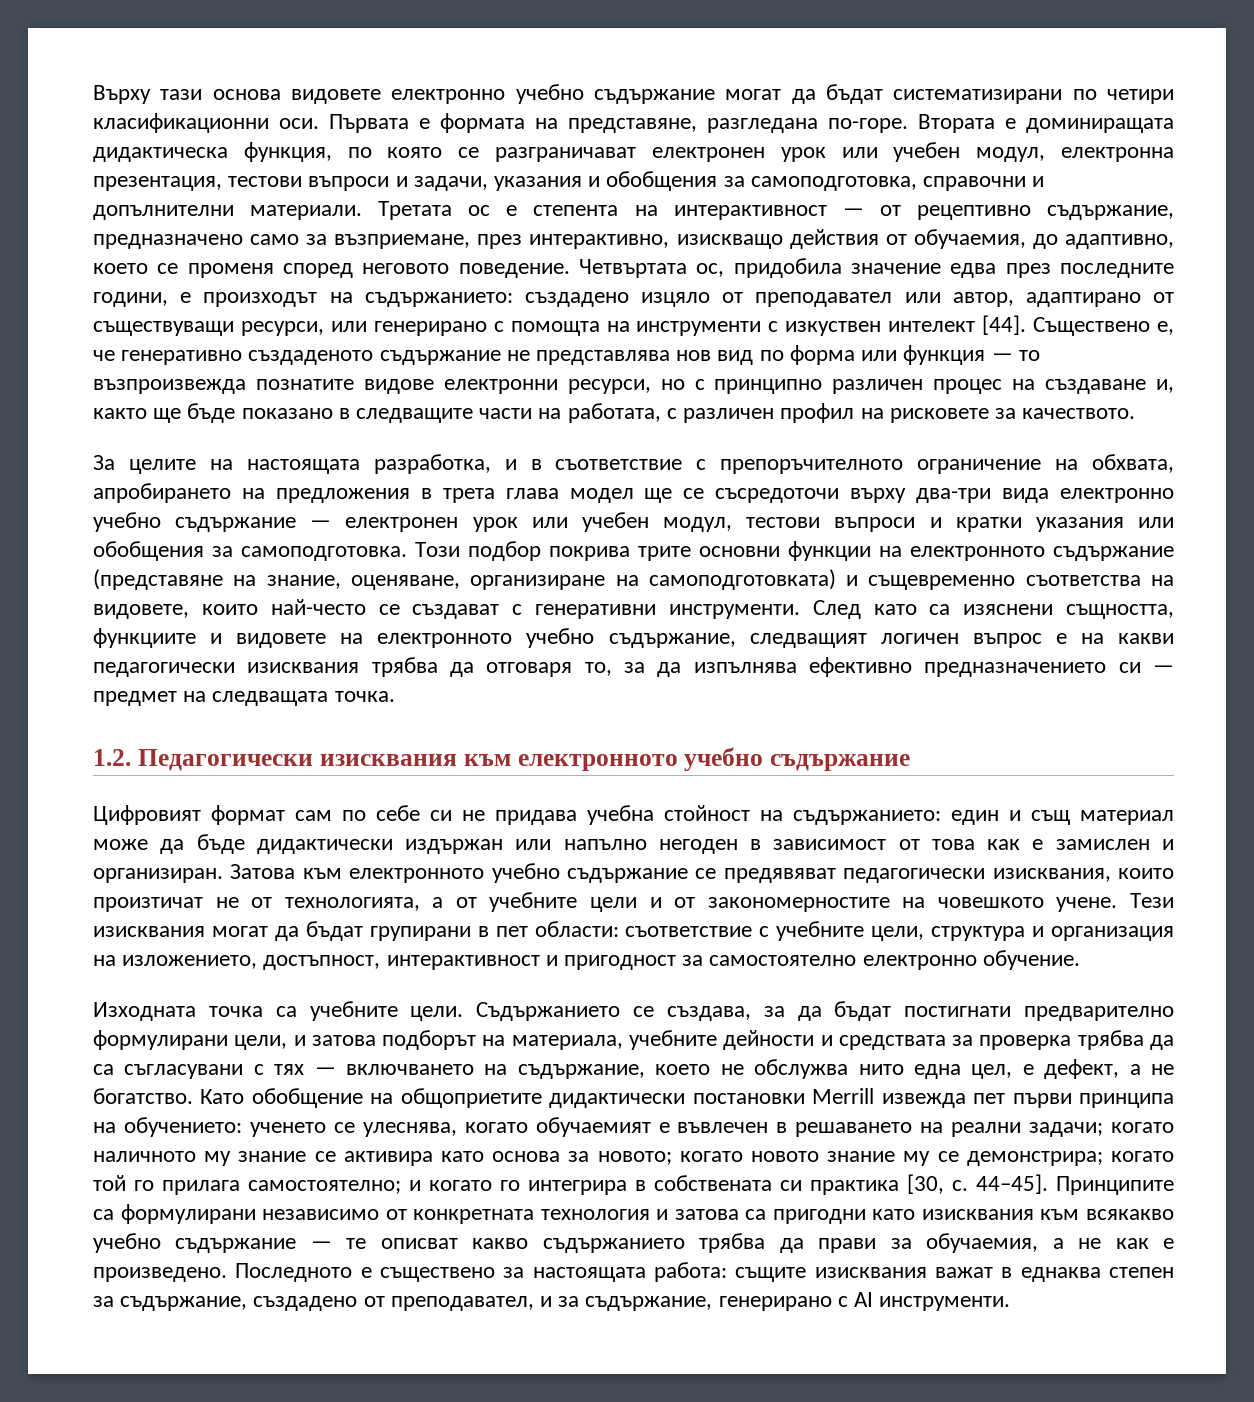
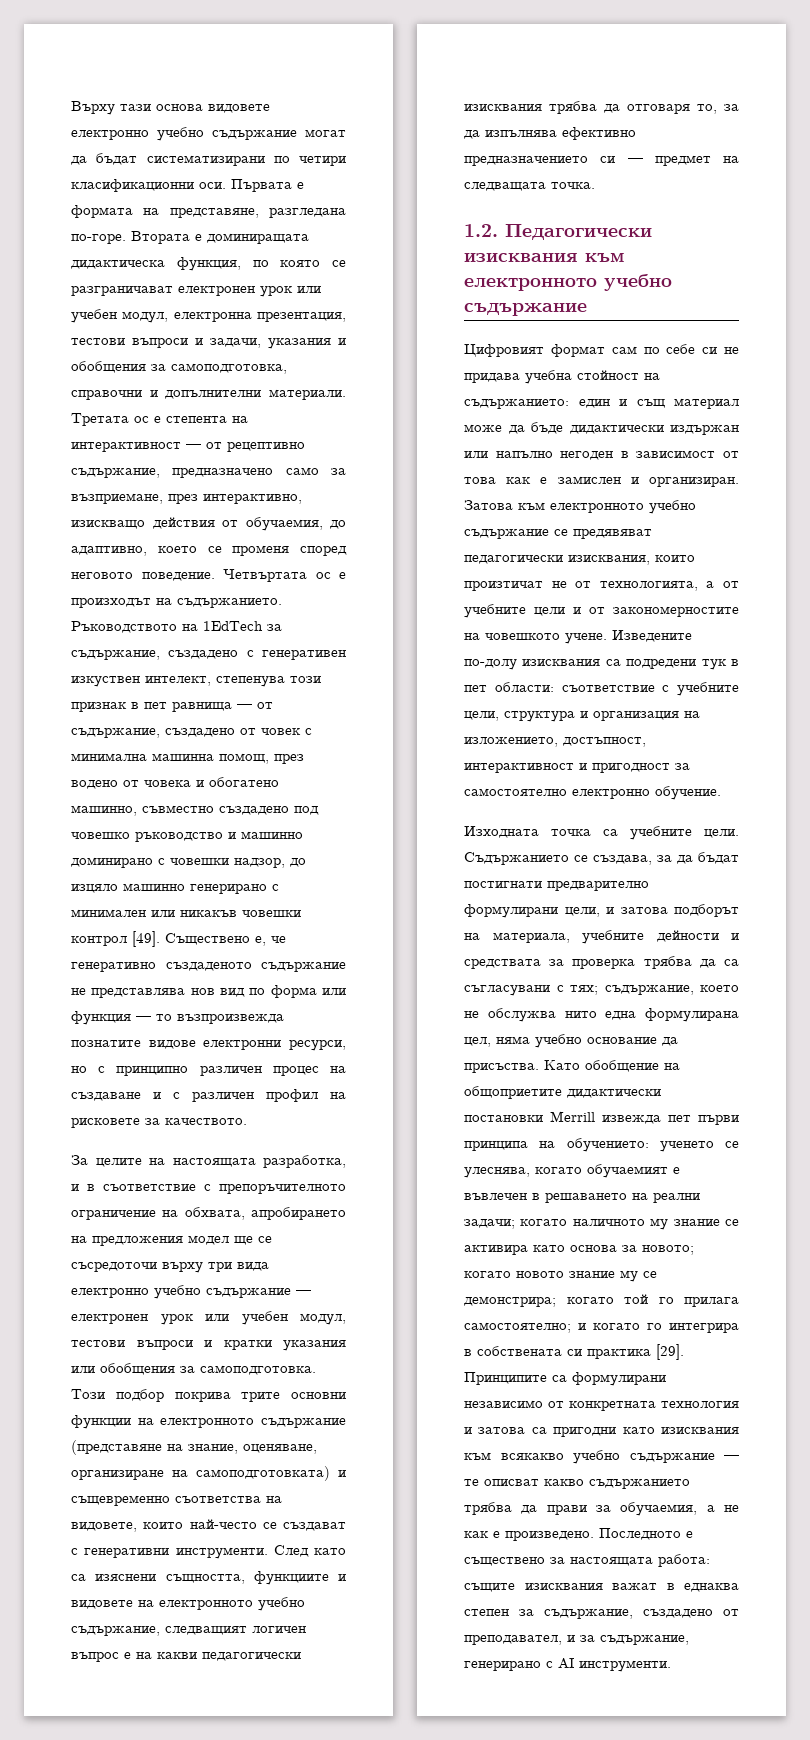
- Четвъртата ос, придобила значение едва през последните години, е произходът на съдържанието: създадено изцяло от преподавател или автор, адаптирано от съществуващи ресурси, или генерирано с помощта на инструменти с изкуствен интелект [44].
+ Четвъртата ос е произходът на съдържанието. Ръководството на 1EdTech за съдържание, създадено с генеративен изкуствен интелект, степенува този признак в пет равнища — от съдържание, създадено от човек с минимална машинна помощ, през водено от човека и обогатено машинно, съвместно създадено под човешко ръководство и машинно доминирано с човешки надзор, до изцяло машинно генерирано с минимален или никакъв човешки контрол [49].
- Съществено е, че генеративно създаденото съдържание не представлява нов вид по форма или функция — то възпроизвежда познатите видове електронни ресурси, но с принципно различен процес на създаване и, както ще бъде показано в следващите части на работата, с различен профил на рисковете за качеството.
+ Съществено е, че генеративно създаденото съдържание не представлява нов вид по форма или функция — то възпроизвежда познатите видове електронни ресурси, но с принципно различен процес на създаване и с различен профил на рисковете за качеството.
- За целите на настоящата разработка, и в съответствие с препоръчителното ограничение на обхвата, апробирането на предложения в трета глава модел ще се съсредоточи върху два-три вида електронно учебно съдържание — електронен урок или учебен модул, тестови въпроси и кратки указания или обобщения за самоподготовка.
+ За целите на настоящата разработка, и в съответствие с препоръчителното ограничение на обхвата, апробирането на предложения модел ще се съсредоточи върху три вида електронно учебно съдържание — електронен урок или учебен модул, тестови въпроси и кратки указания или обобщения за самоподготовка.
- Тези изисквания могат да бъдат групирани в пет области: съответствие с учебните цели, структура и организация на изложението, достъпност, интерактивност и пригодност за самостоятелно електронно обучение.
+ Изведените по-долу изисквания са подредени тук в пет области: съответствие с учебните цели, структура и организация на изложението, достъпност, интерактивност и пригодност за самостоятелно електронно обучение.
- Съдържанието се създава, за да бъдат постигнати предварително формулирани цели, и затова подборът на материала, учебните дейности и средствата за проверка трябва да са съгласувани с тях — включването на съдържание, което не обслужва нито една цел, е дефект, а не богатство.
+ Съдържанието се създава, за да бъдат постигнати предварително формулирани цели, и затова подборът на материала, учебните дейности и средствата за проверка трябва да са съгласувани с тях; съдържание, което не обслужва нито една формулирана цел, няма учебно основание да присъства.
- Като обобщение на общоприетите дидактически постановки Merrill извежда пет първи принципа на обучението: ученето се улеснява, когато обучаемият е въвлечен в решаването на реални задачи; когато наличното му знание се активира като основа за новото; когато новото знание му се демонстрира; когато той го прилага самостоятелно; и когато го интегрира в собствената си практика [30, с. 44–45].
+ Като обобщение на общоприетите дидактически постановки Merrill извежда пет първи принципа на обучението: ученето се улеснява, когато обучаемият е въвлечен в решаването на реални задачи; когато наличното му знание се активира като основа за новото; когато новото знание му се демонстрира; когато той го прилага самостоятелно; и когато го интегрира в собствената си практика [29].

